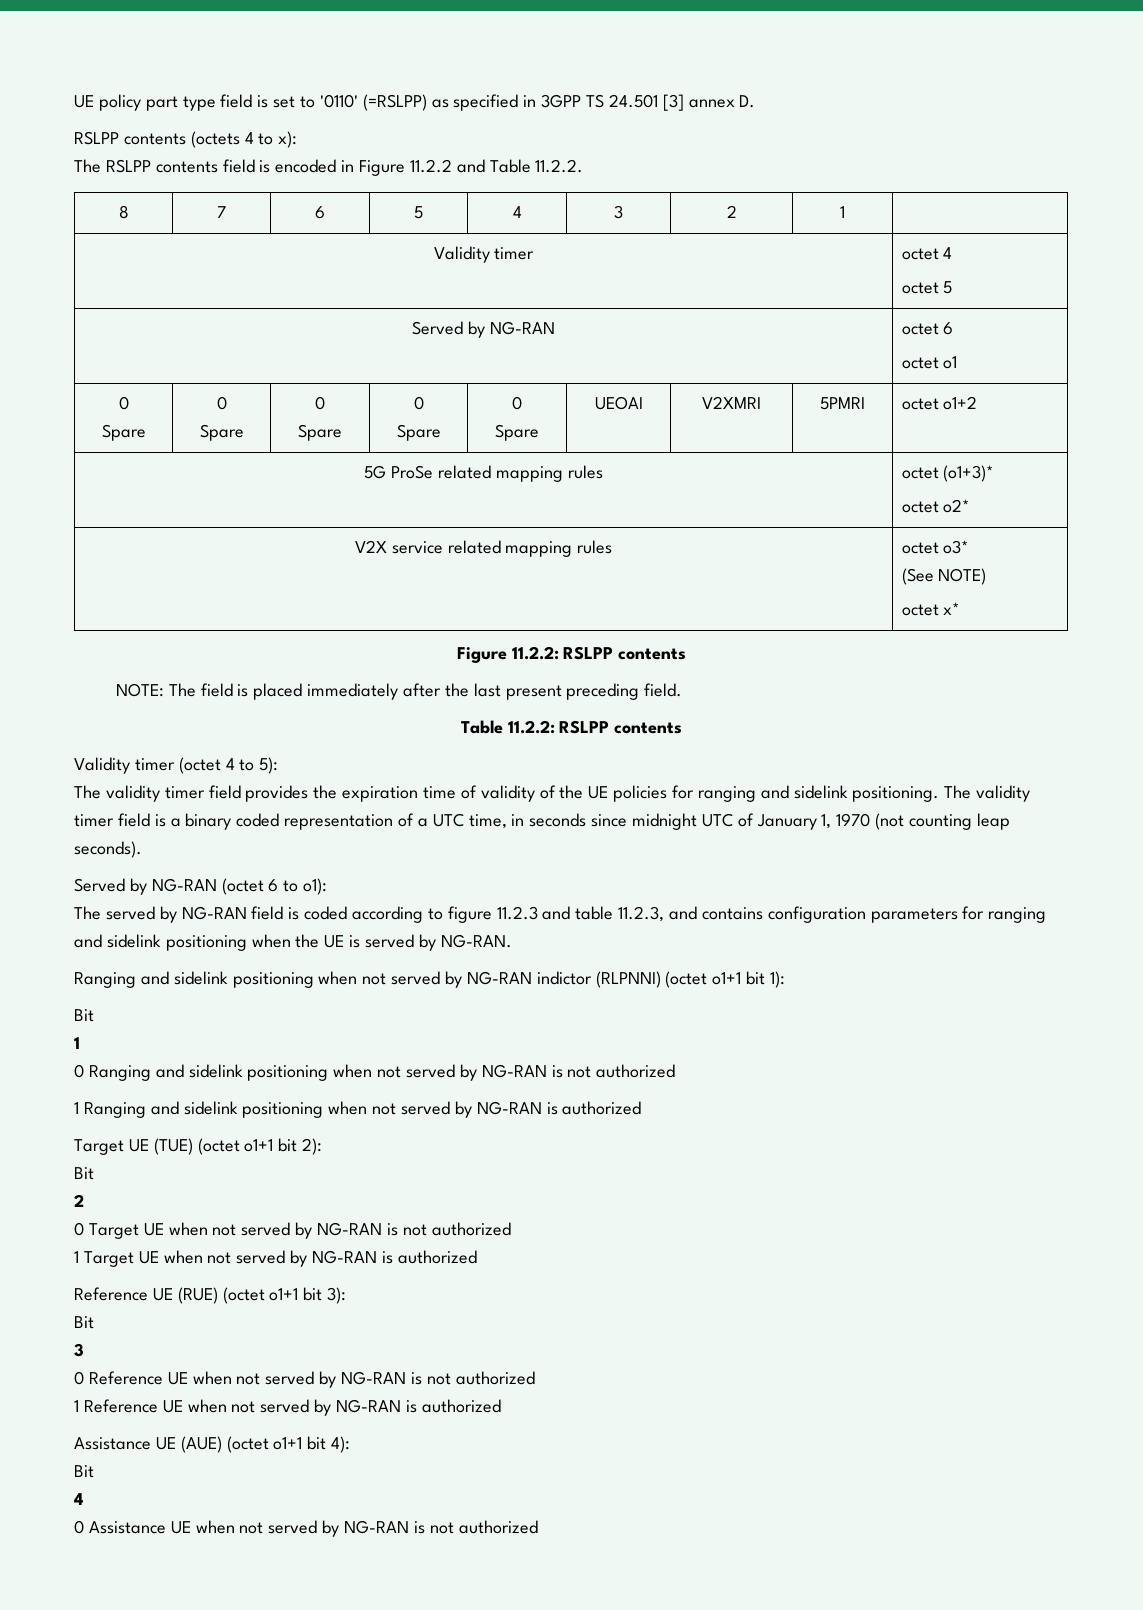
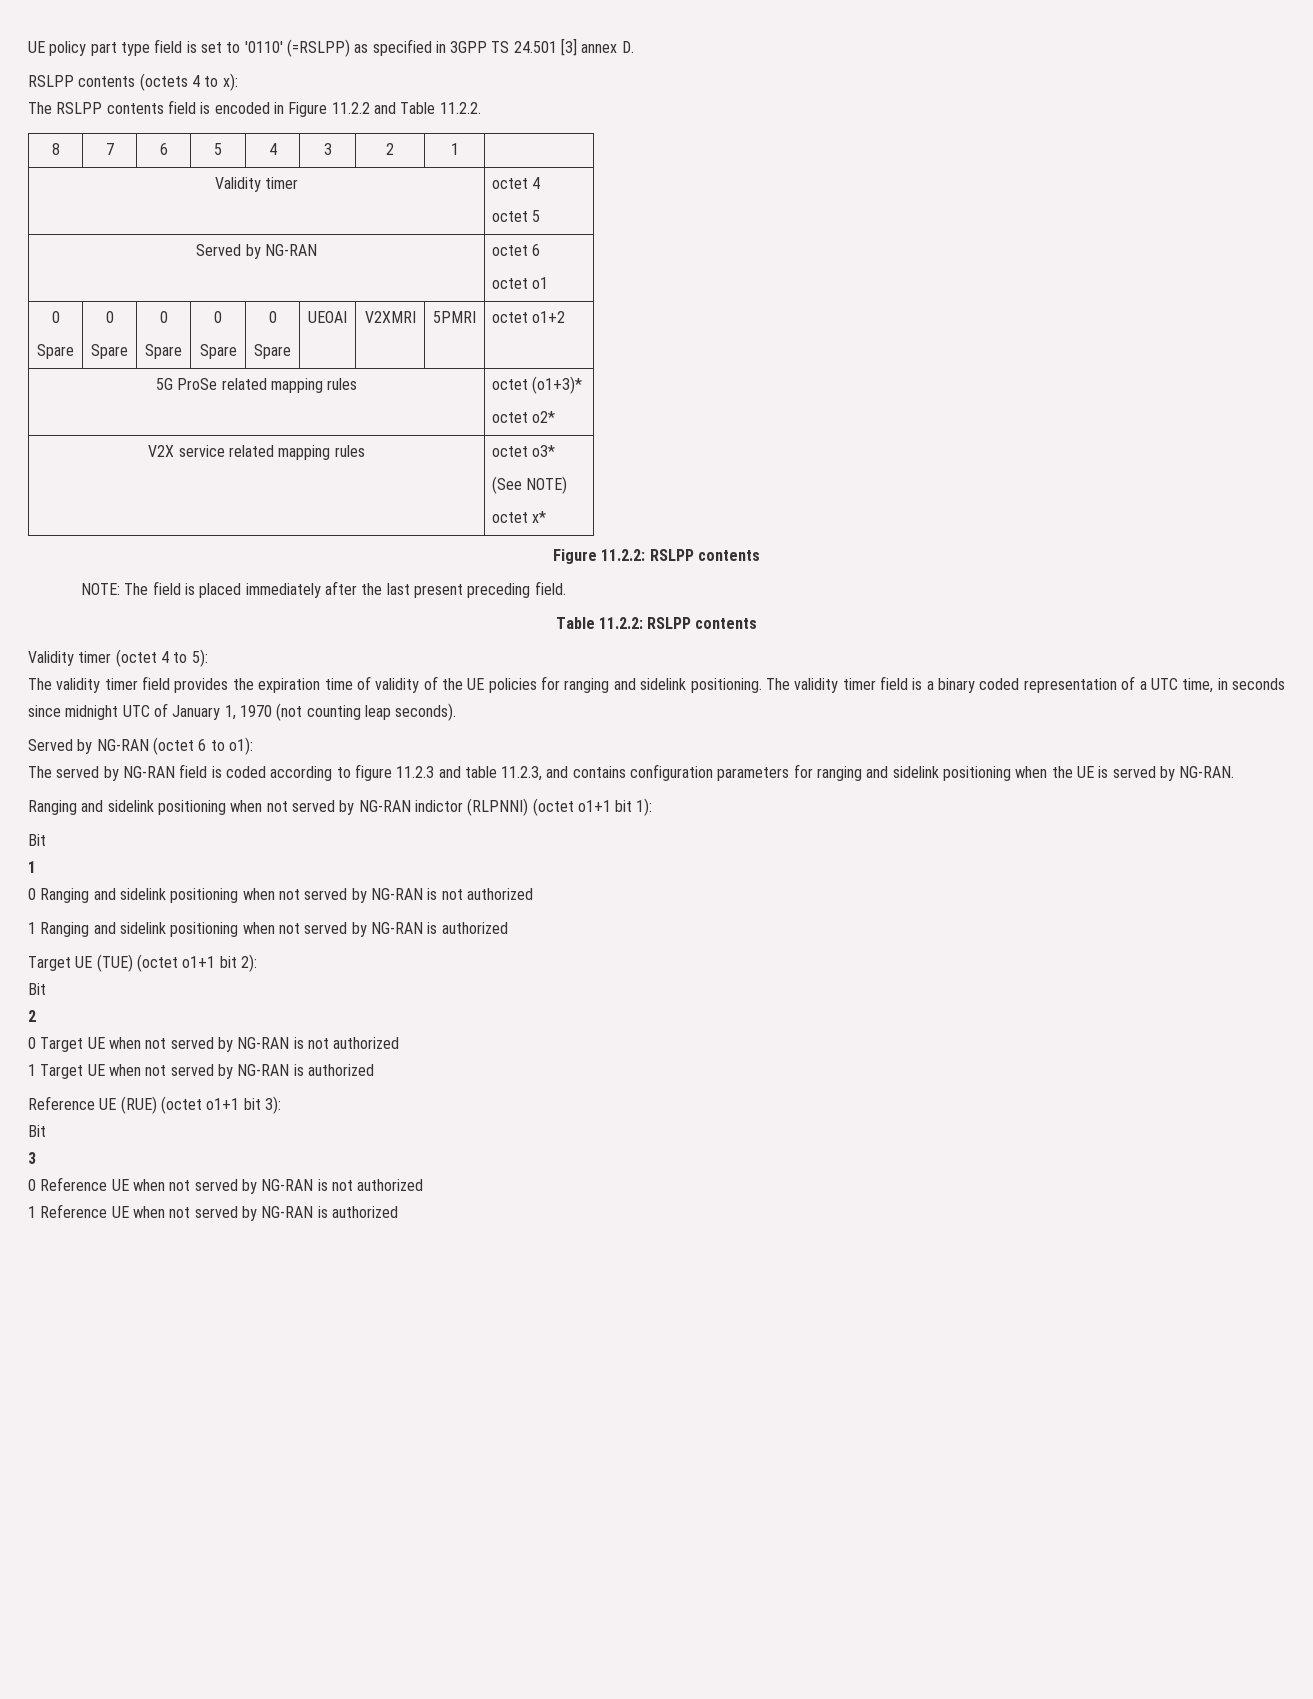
- Assistance UE (AUE) (octet o1+1 bit 4):
- Bit
- 4
- 0 Assistance UE when not served by NG-RAN is not authorized

